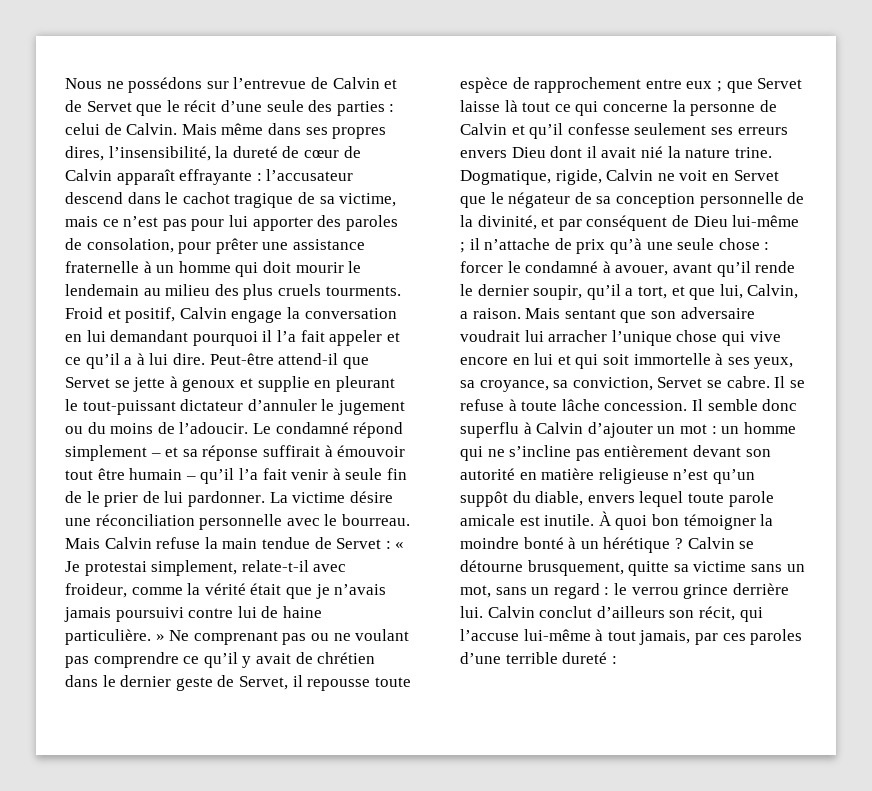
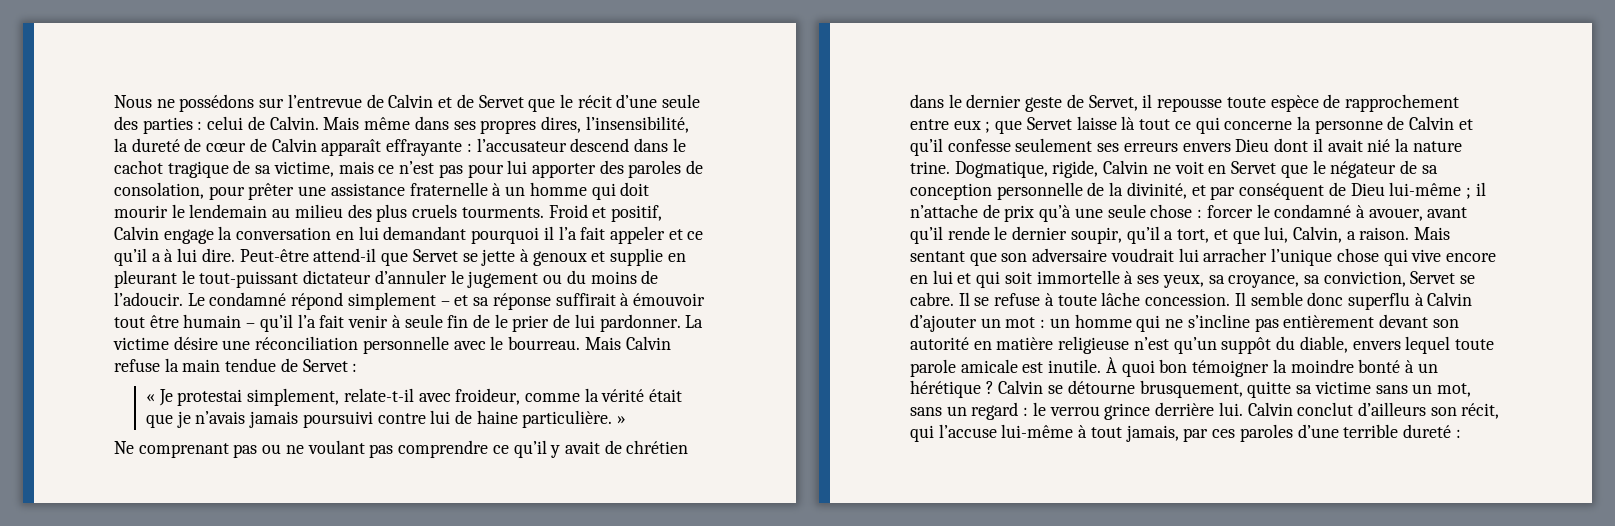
- Mais Calvin refuse la main tendue de Servet : « Je protestai simplement, relate-t-il avec froideur, comme la vérité était que je n’avais jamais poursuivi contre lui de haine particulière. » Ne comprenant pas ou ne voulant pas comprendre ce qu’il y avait de chrétien dans le dernier geste de Servet, il repousse toute espèce de rapprochement entre eux ;
+ Mais Calvin refuse la main tendue de Servet :
+ « Je protestai simplement, relate-t-il avec froideur, comme la vérité était que je n’avais jamais poursuivi contre lui de haine particulière. »
+ Ne comprenant pas ou ne voulant pas comprendre ce qu’il y avait de chrétien dans le dernier geste de Servet, il repousse toute espèce de rapprochement entre eux ;

